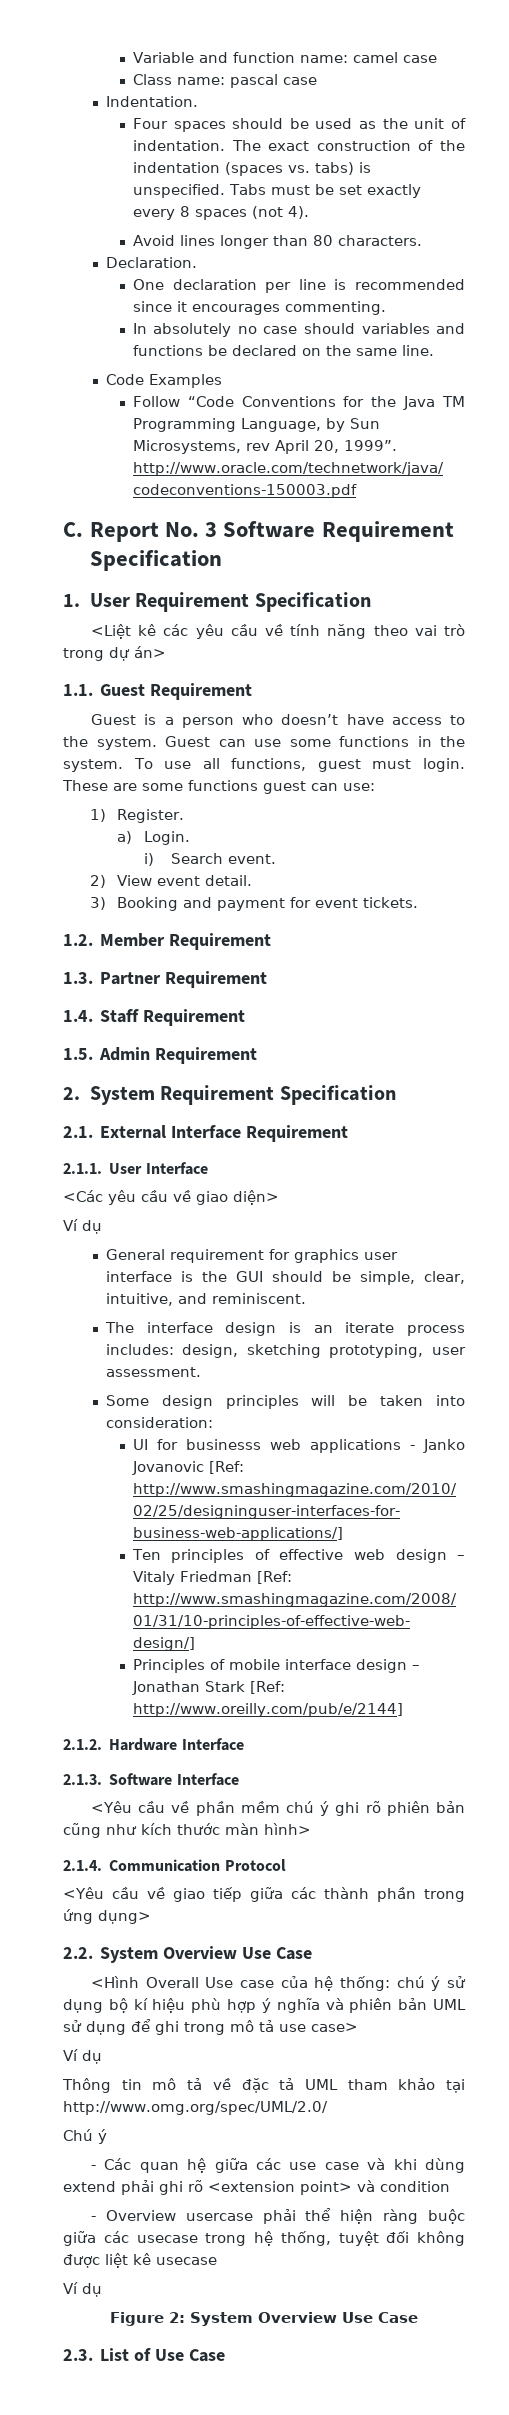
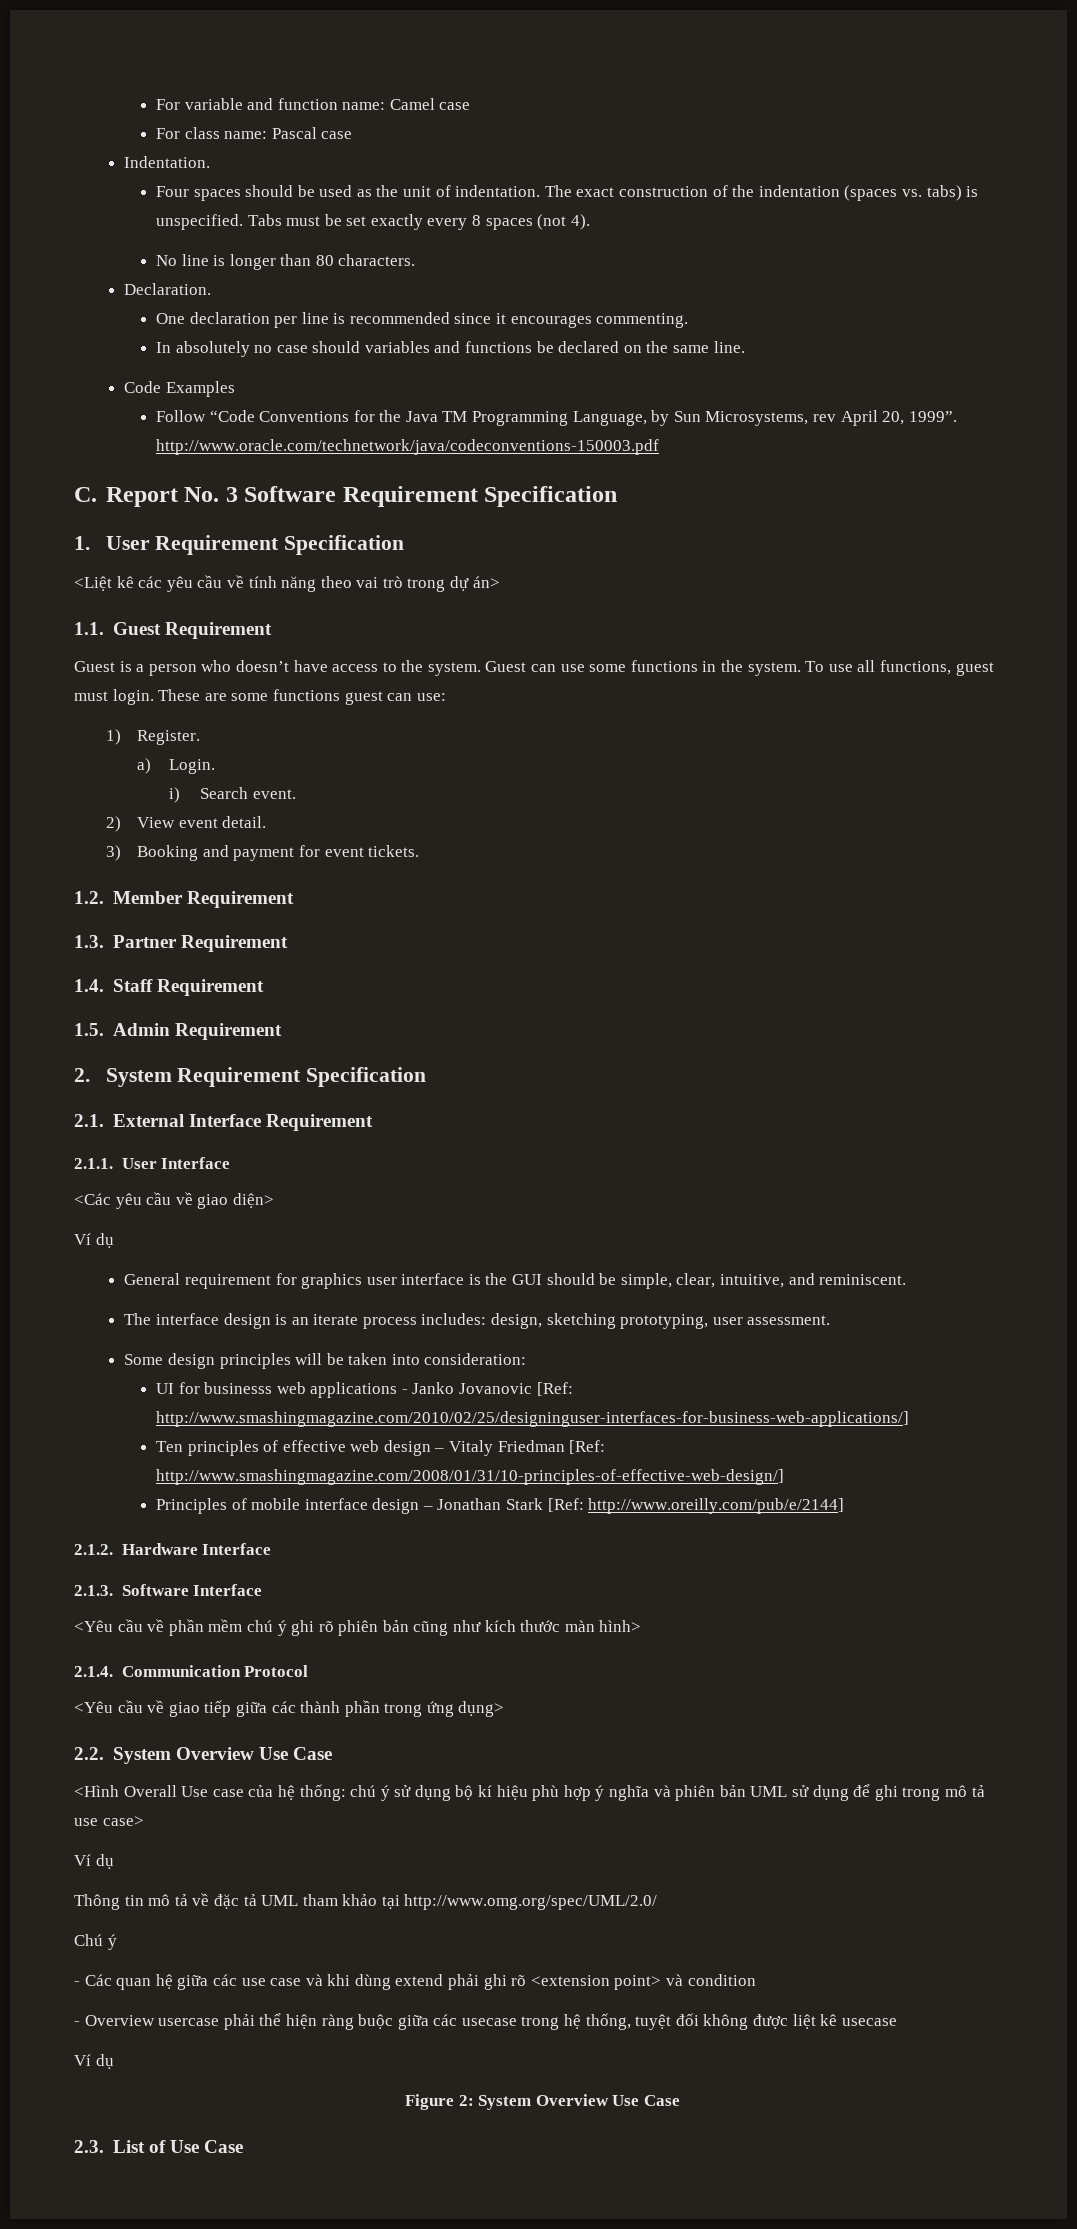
- Variable and function name: camel case
- Class name: pascal case
+ For variable and function name: Camel case
+ For class name: Pascal case
- Avoid lines longer than 80 characters.
+ No line is longer than 80 characters.

